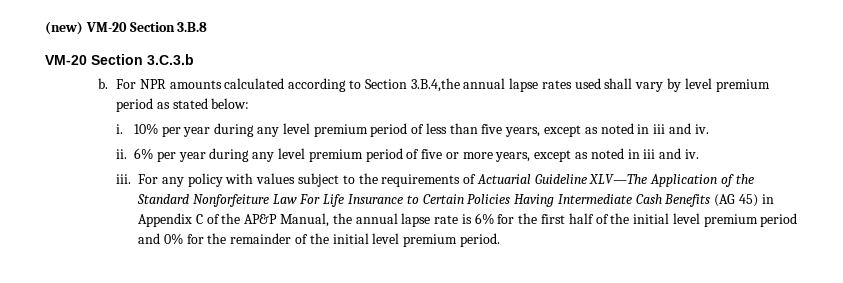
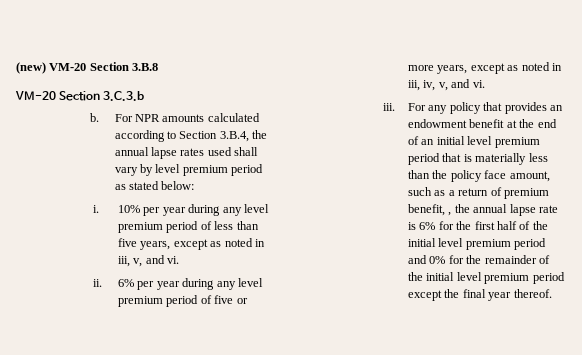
- For NPR amounts calculated according to Section 3.B.4,the annual lapse rates used shall vary by level premium period as stated below:
+ For NPR amounts calculated according to Section 3.B.4, the annual lapse rates used shall vary by level premium period as stated below:
- 10% per year during any level premium period of less than five years, except as noted in iii and iv.
+ 10% per year during any level premium period of less than five years, except as noted in iii, v, and vi.
- 6% per year during any level premium period of five or more years, except as noted in iii and iv.
+ 6% per year during any level premium period of five or more years, except as noted in iii, iv, v, and vi.
- For any policy with values subject to the requirements of Actuarial Guideline XLV—The Application of the Standard Nonforfeiture Law For Life Insurance to Certain Policies Having Intermediate Cash Benefits (AG 45) in Appendix C of the AP&P Manual, the annual lapse rate is 6% for the first half of the initial level premium period and 0% for the remainder of the initial level premium period.
+ For any policy that provides an endowment benefit at the end of an initial level premium period that is materially less than the policy face amount, such as a return of premium benefit, , the annual lapse rate is 6% for the first half of the initial level premium period and 0% for the remainder of the initial level premium period except the final year thereof.

